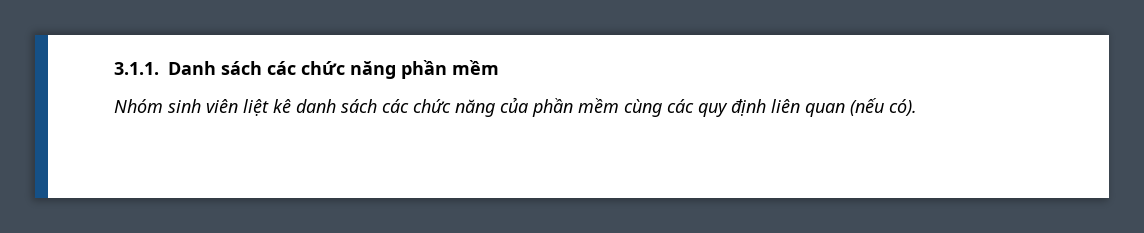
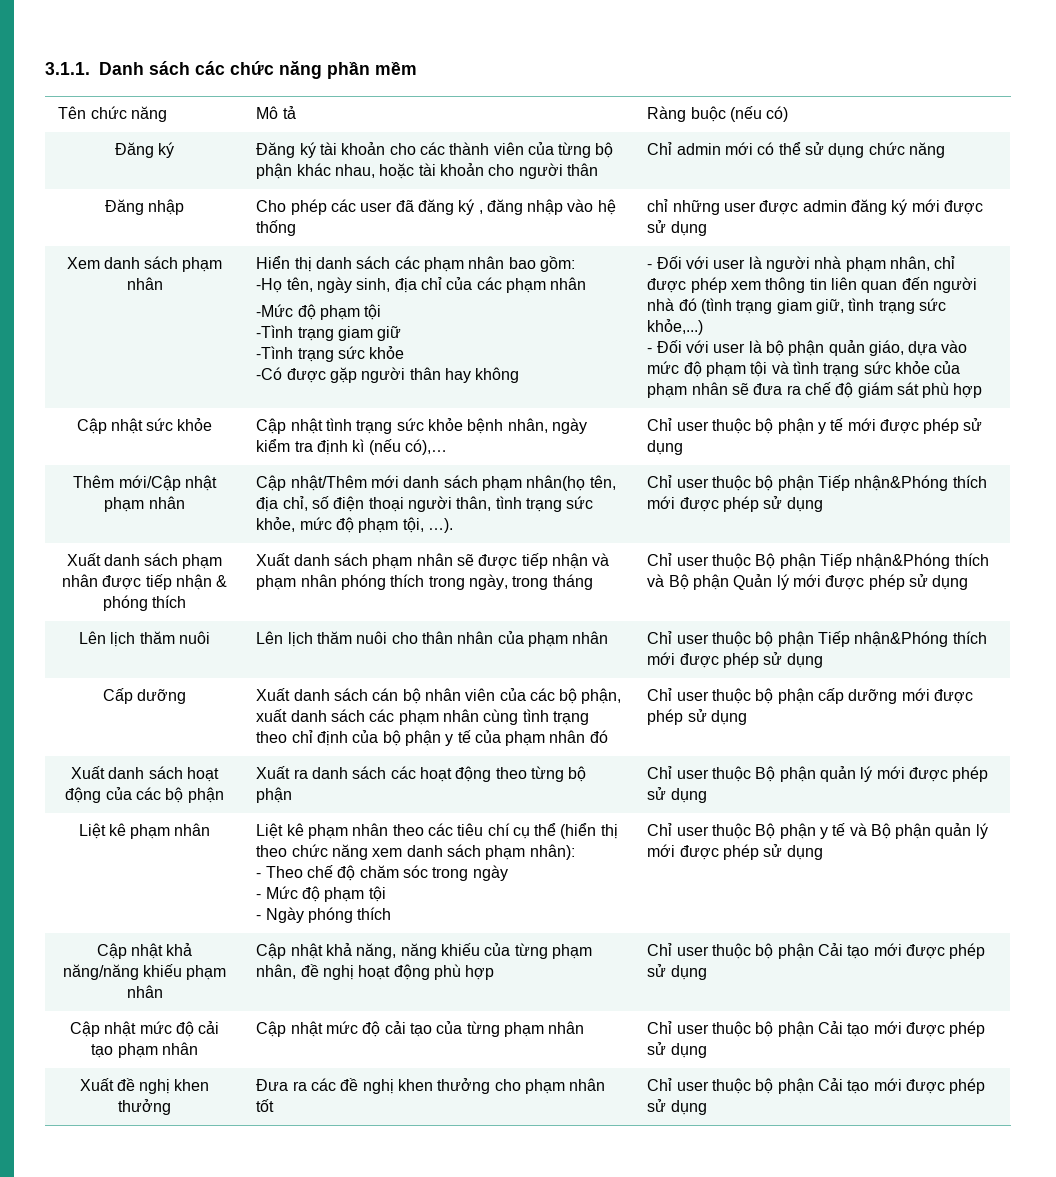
- Nhóm sinh viên liệt kê danh sách các chức năng của phần mềm cùng các quy định liên quan (nếu có).
+ Tên chức năng | Mô tả | Ràng buộc (nếu có)
+ Đăng ký | Đăng ký tài khoản cho các thành viên của từng bộ phận khác nhau, hoặc tài khoản cho người thân | Chỉ admin mới có thể sử dụng chức năng
+ Đăng nhập | Cho phép các user đã đăng ký , đăng nhập vào hệ thống | chỉ những user được admin đăng ký mới được sử dụng
+ Xem danh sách phạm nhân | Hiển thị danh sách các phạm nhân bao gồm:
+ -Họ tên, ngày sinh, địa chỉ của các phạm nhân
+ -Mức độ phạm tội
+ -Tình trạng giam giữ
+ -Tình trạng sức khỏe
+ -Có được gặp người thân hay không | - Đối với user là người nhà phạm nhân, chỉ được phép xem thông tin liên quan đến người nhà đó (tình trạng giam giữ, tình trạng sức khỏe,...)
+ - Đối với user là bộ phận quản giáo, dựa vào mức độ phạm tội và tình trạng sức khỏe của phạm nhân sẽ đưa ra chế độ giám sát phù hợp
+ Cập nhật sức khỏe | Cập nhật tình trạng sức khỏe bệnh nhân, ngày kiểm tra định kì (nếu có),… | Chỉ user thuộc bộ phận y tế mới được phép sử dụng
+ Thêm mới/Cập nhật phạm nhân | Cập nhật/Thêm mới danh sách phạm nhân(họ tên, địa chỉ, số điện thoại người thân, tình trạng sức khỏe, mức độ phạm tội, …). | Chỉ user thuộc bộ phận Tiếp nhận&Phóng thích mới được phép sử dụng
+ Xuất danh sách phạm nhân được tiếp nhận & phóng thích | Xuất danh sách phạm nhân sẽ được tiếp nhận và phạm nhân phóng thích trong ngày, trong tháng | Chỉ user thuộc Bộ phận Tiếp nhận&Phóng thích và Bộ phận Quản lý mới được phép sử dụng
+ Lên lịch thăm nuôi | Lên lịch thăm nuôi cho thân nhân của phạm nhân | Chỉ user thuộc bộ phận Tiếp nhận&Phóng thích mới được phép sử dụng
+ Cấp dưỡng | Xuất danh sách cán bộ nhân viên của các bộ phận, xuất danh sách các phạm nhân cùng tình trạng theo chỉ định của bộ phận y tế của phạm nhân đó | Chỉ user thuộc bộ phận cấp dưỡng mới được phép sử dụng
+ Xuất danh sách hoạt động của các bộ phận | Xuất ra danh sách các hoạt động theo từng bộ phận | Chỉ user thuộc Bộ phận quản lý mới được phép sử dụng
+ Liệt kê phạm nhân | Liệt kê phạm nhân theo các tiêu chí cụ thể (hiển thị theo chức năng xem danh sách phạm nhân):
+ - Theo chế độ chăm sóc trong ngày
+ - Mức độ phạm tội
+ - Ngày phóng thích | Chỉ user thuộc Bộ phận y tế và Bộ phận quản lý mới được phép sử dụng
+ Cập nhật khả năng/năng khiếu phạm nhân | Cập nhật khả năng, năng khiếu của từng phạm nhân, đề nghị hoạt động phù hợp | Chỉ user thuộc bộ phận Cải tạo mới được phép sử dụng
+ Cập nhật mức độ cải tạo phạm nhân | Cập nhật mức độ cải tạo của từng phạm nhân | Chỉ user thuộc bộ phận Cải tạo mới được phép sử dụng
+ Xuất đề nghị khen thưởng | Đưa ra các đề nghị khen thưởng cho phạm nhân tốt | Chỉ user thuộc bộ phận Cải tạo mới được phép sử dụng

